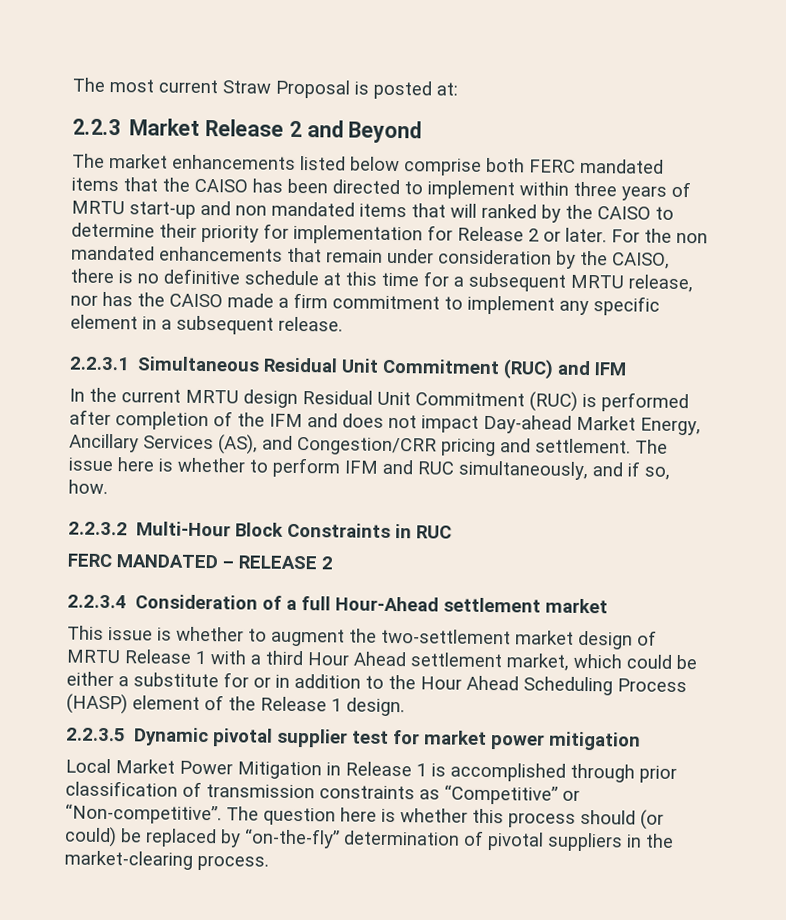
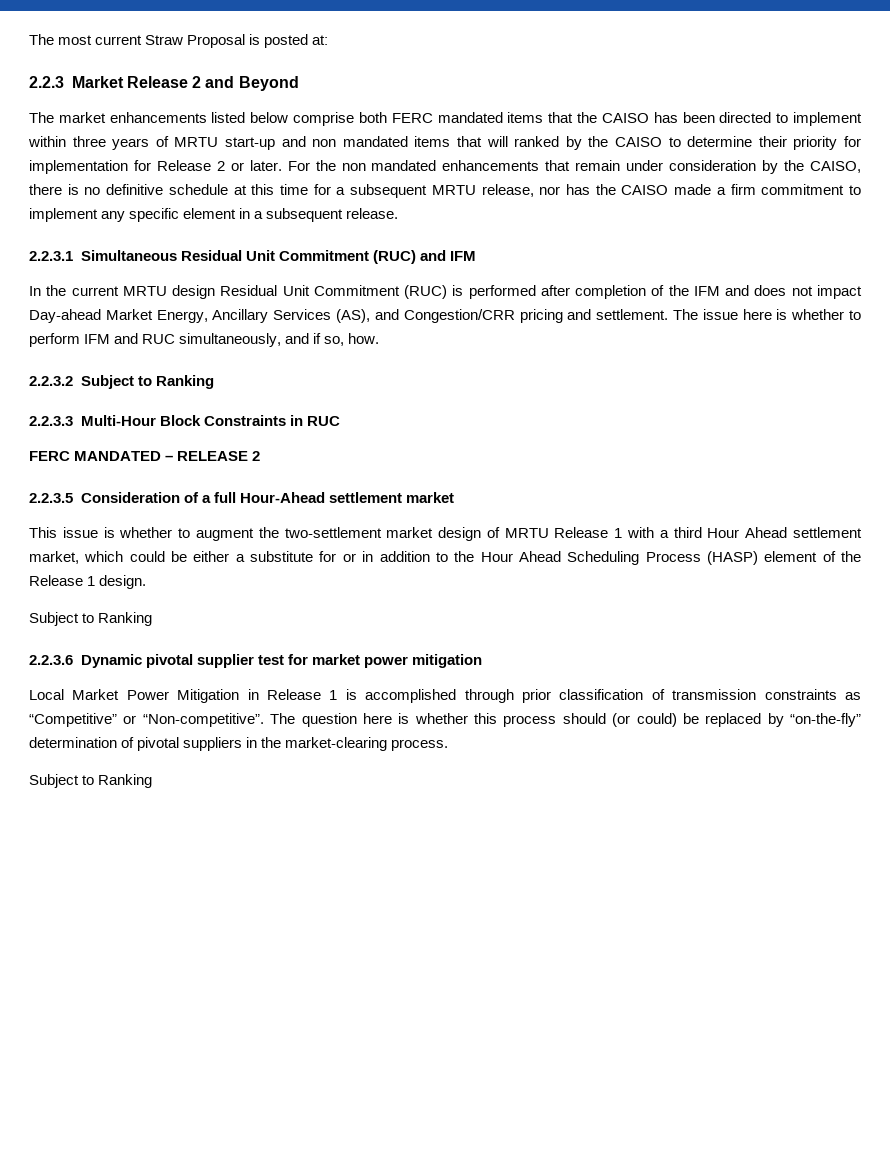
- 2.2.3.2 Multi-Hour Block Constraints in RUC
+ 2.2.3.2 Subject to Ranking
+ 2.2.3.3 Multi-Hour Block Constraints in RUC
- 2.2.3.4 Consideration of a full Hour-Ahead settlement market
+ 2.2.3.5 Consideration of a full Hour-Ahead settlement market
  This issue is whether to augment the two-settlement market design of MRTU Release 1 with a third Hour Ahead settlement market, which could be either a substitute for or in addition to the Hour Ahead Scheduling Process (HASP) element of the Release 1 design.
- 2.2.3.5 Dynamic pivotal supplier test for market power mitigation
+ Subject to Ranking
+ 2.2.3.6 Dynamic pivotal supplier test for market power mitigation
  The question here is whether this process should (or could) be replaced by “on-the-fly” determination of pivotal suppliers in the market-clearing process.
+ Subject to Ranking

